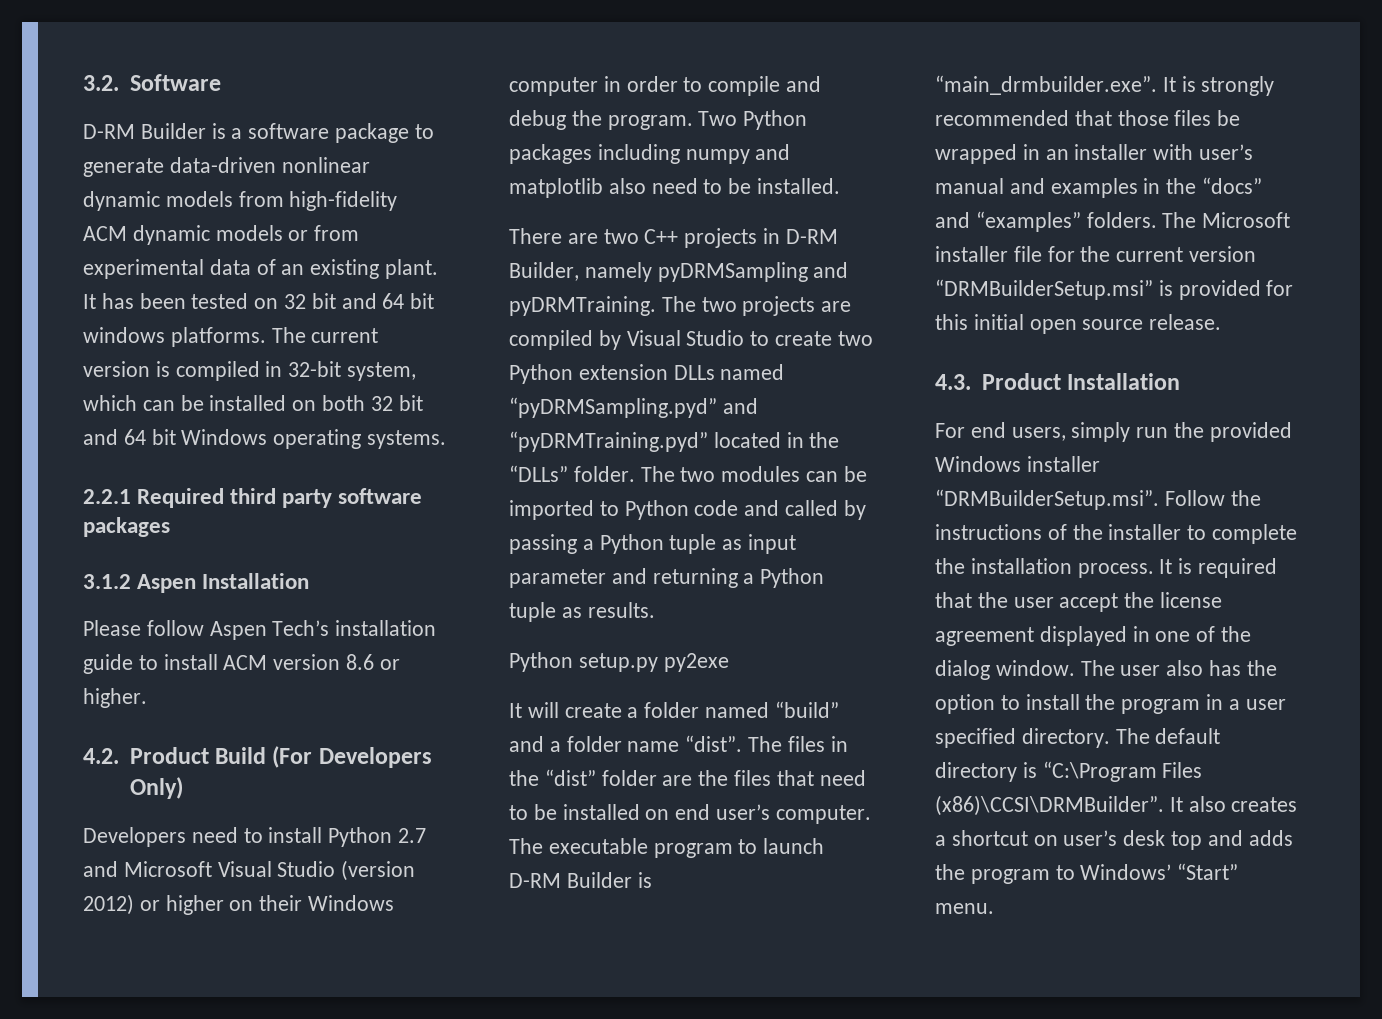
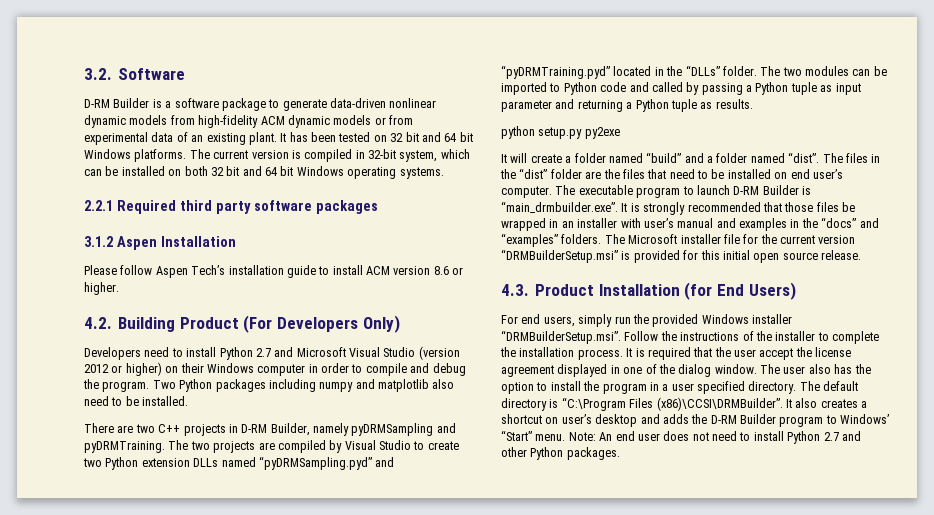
- It has been tested on 32 bit and 64 bit windows platforms.
+ It has been tested on 32 bit and 64 bit Windows platforms.
- 4.2. Product Build (For Developers Only)
+ 4.2. Building Product (For Developers Only)
- Developers need to install Python 2.7 and Microsoft Visual Studio (version 2012) or higher on their Windows computer in order to compile and debug the program.
+ Developers need to install Python 2.7 and Microsoft Visual Studio (version 2012 or higher) on their Windows computer in order to compile and debug the program.
- Python setup.py py2exe
+ python setup.py py2exe
- It will create a folder named “build” and a folder name “dist”.
+ It will create a folder named “build” and a folder named “dist”.
- 4.3. Product Installation
+ 4.3. Product Installation (for End Users)
- It also creates a shortcut on user’s desk top and adds the program to Windows’ “Start” menu.
+ It also creates a shortcut on user’s desktop and adds the D-RM Builder program to Windows’ “Start” menu.
+ Note: An end user does not need to install Python 2.7 and other Python packages.

